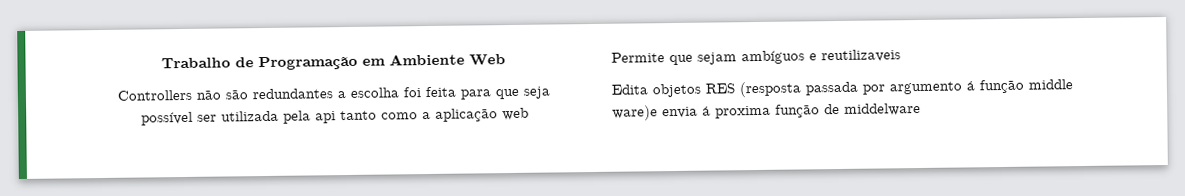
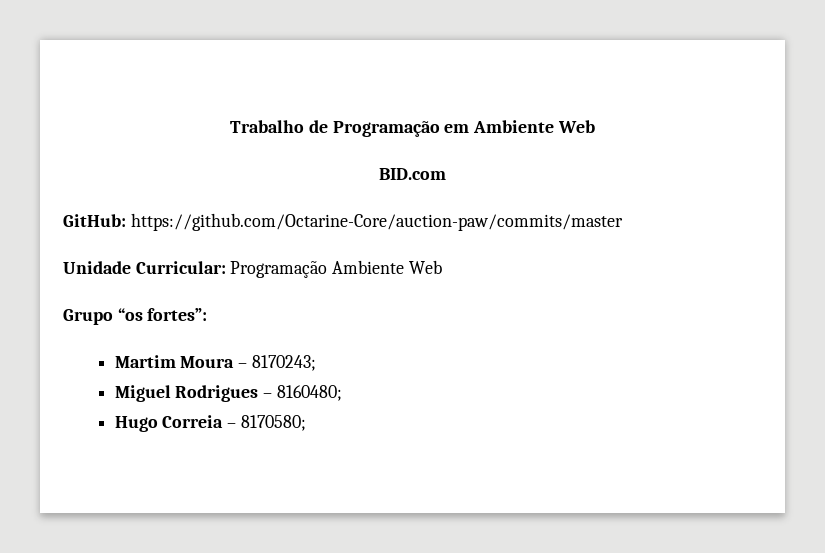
- Controllers não são redundantes a escolha foi feita para que seja possível ser utilizada pela api tanto como a aplicação web
- Permite que sejam ambíguos e reutilizaveis
- Edita objetos RES (resposta passada por argumento á função middle ware)e envia á proxima função de middelware
+ BID.com
+ GitHub: https://github.com/Octarine-Core/auction-paw/commits/master
+ Unidade Curricular: Programação Ambiente Web
+ Grupo “os fortes”:
+ Martim Moura – 8170243;
+ Miguel Rodrigues – 8160480;
+ Hugo Correia – 8170580;

